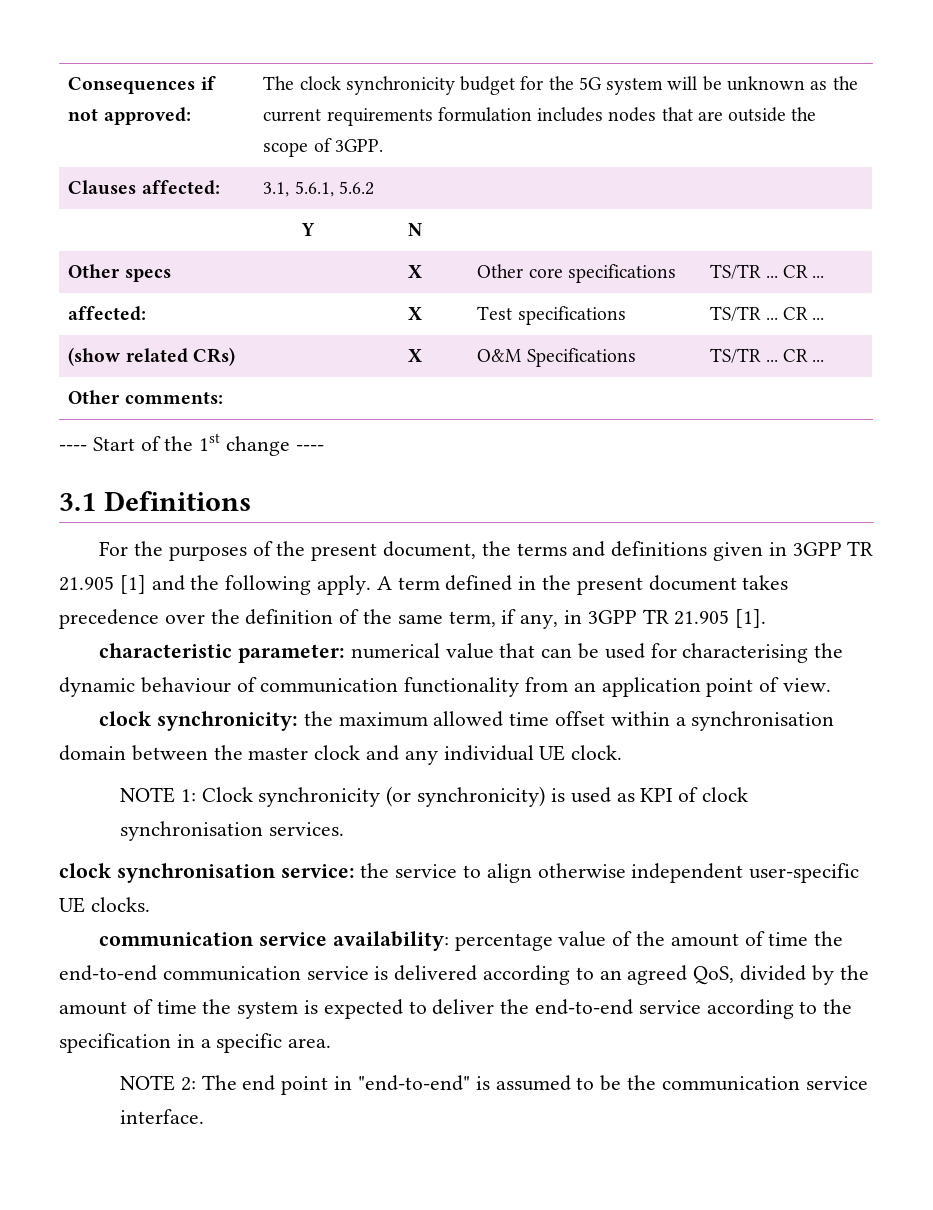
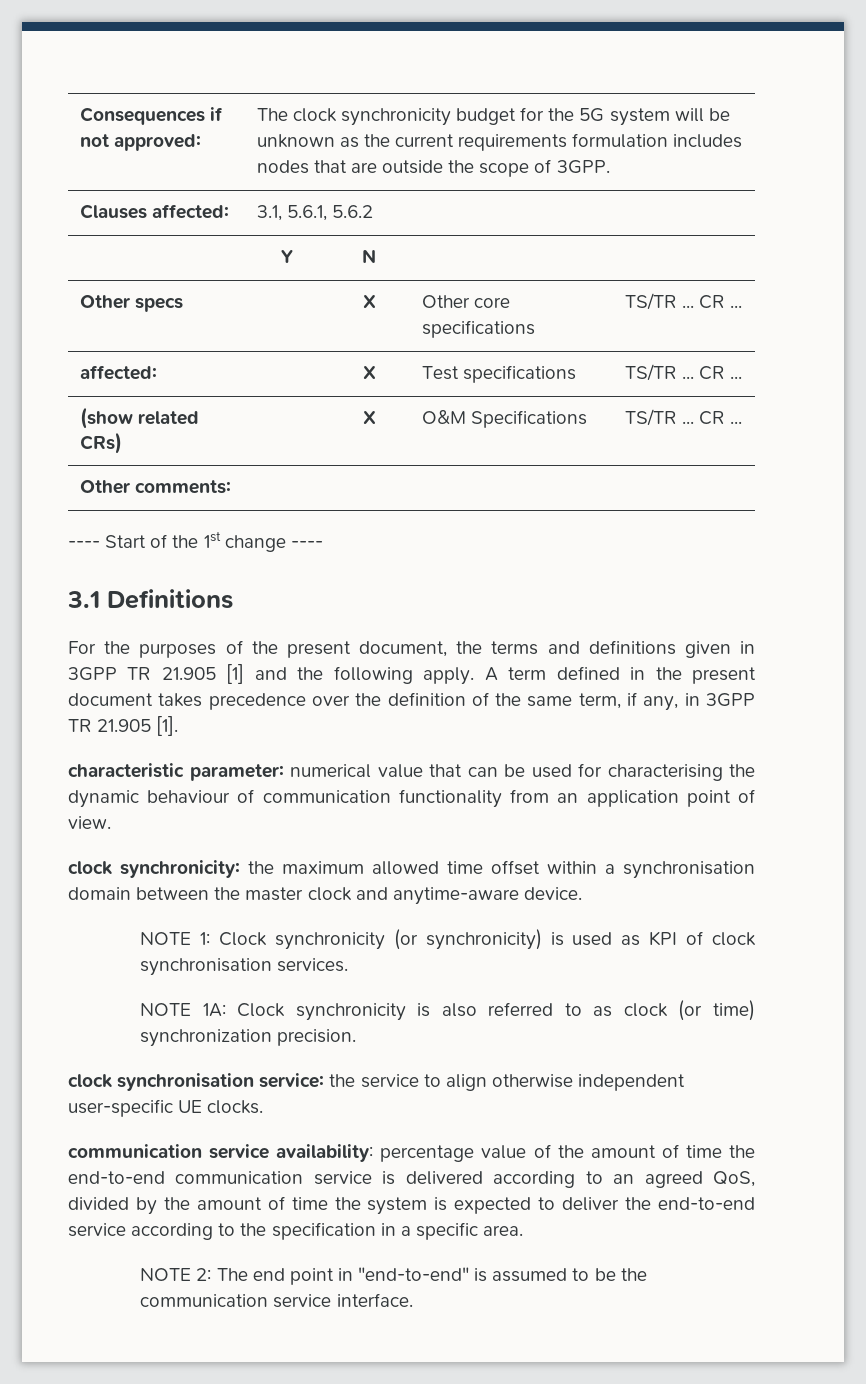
- clock synchronicity: the maximum allowed time offset within a synchronisation domain between the master clock and any individual UE clock.
+ clock synchronicity: the maximum allowed time offset within a synchronisation domain between the master clock and anytime-aware device.
+ NOTE 1A: Clock synchronicity is also referred to as clock (or time) synchronization precision.

